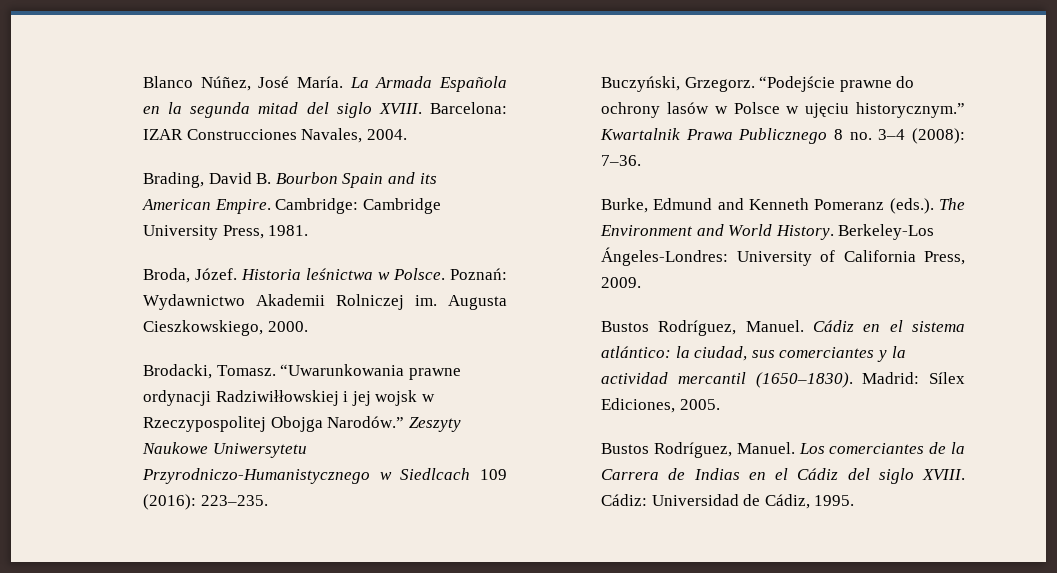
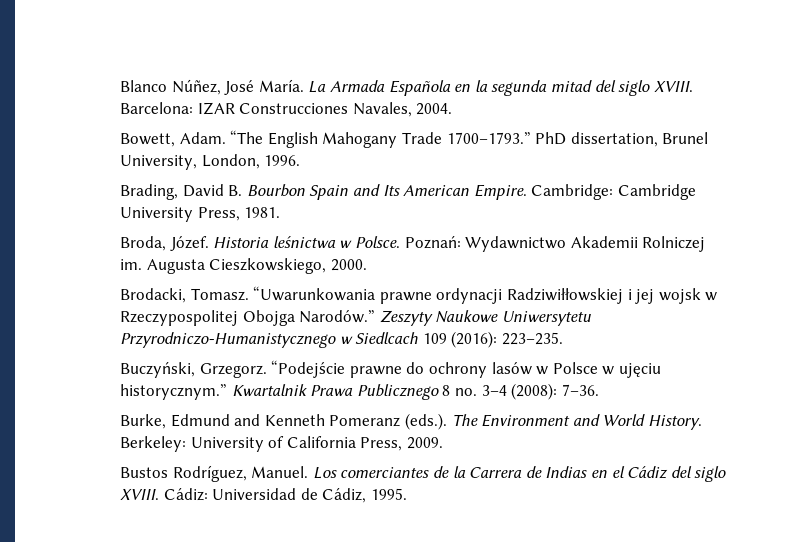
+ Bowett, Adam. “The English Mahogany Trade 1700–1793.” PhD dissertation, Brunel University, London, 1996.
- Brading, David B. Bourbon Spain and its American Empire.
+ Brading, David B. Bourbon Spain and Its American Empire.
- Berkeley-Los Ángeles-Londres: University of California Press, 2009.
+ Berkeley: University of California Press, 2009.
- Bustos Rodríguez, Manuel. Cádiz en el sistema atlántico: la ciudad, sus comerciantes y la actividad mercantil (1650–1830). Madrid: Sílex Ediciones, 2005.

